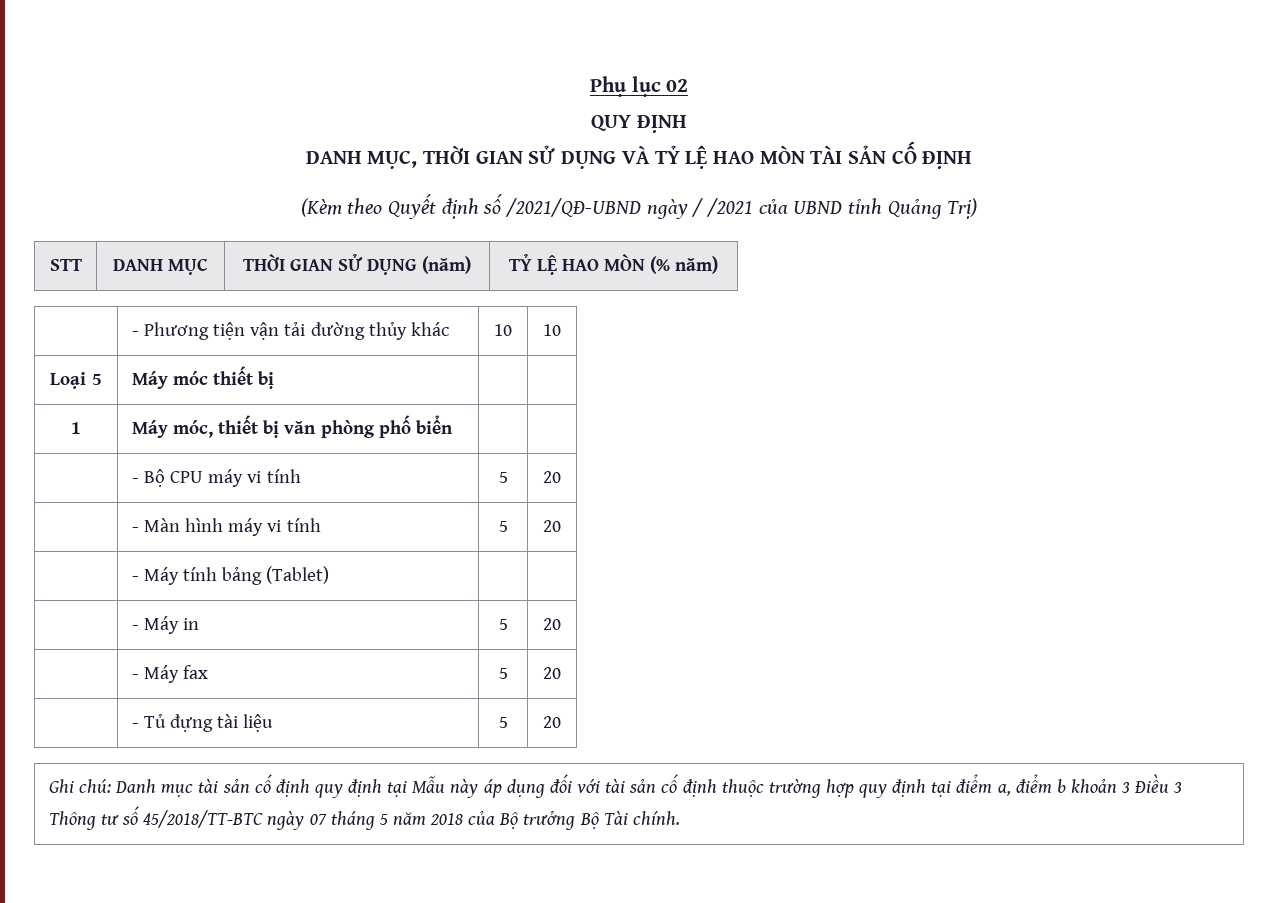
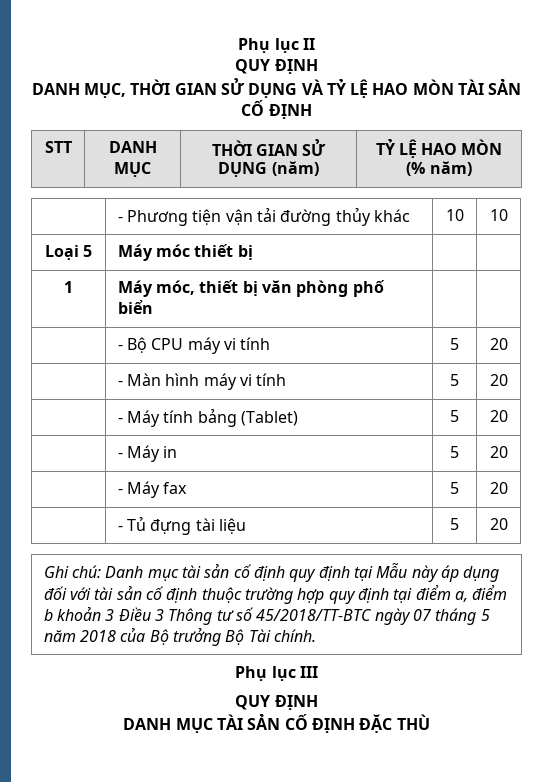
- Phụ lục 02
+ Phụ lục II
- (Kèm theo Quyết định số /2021/QĐ-UBND ngày / /2021 của UBND tỉnh Quảng Trị)
- | - Máy tính bảng (Tablet) | |
+ | - Máy tính bảng (Tablet) | 5 | 20
+ Phụ lục III
+ QUY ĐỊNH
+ DANH MỤC TÀI SẢN CỐ ĐỊNH ĐẶC THÙ

